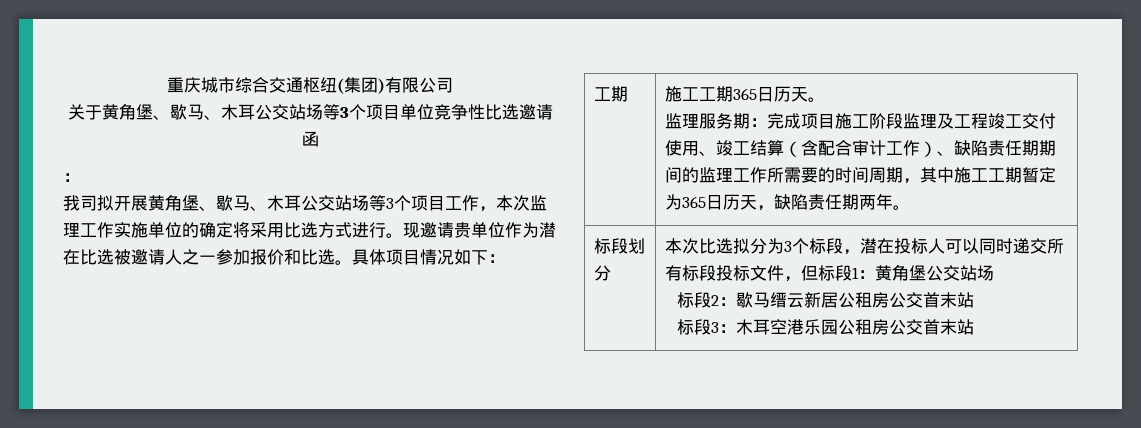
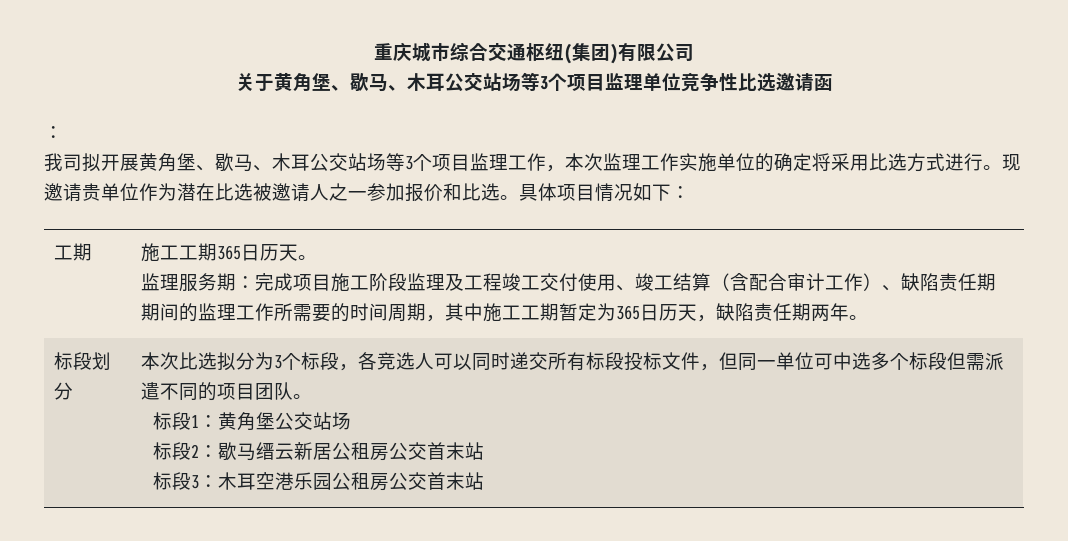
- 关于黄角堡、歇马、木耳公交站场等3个项目单位竞争性比选邀请函
+ 关于黄角堡、歇马、木耳公交站场等3个项目监理单位竞争性比选邀请函
- 我司拟开展黄角堡、歇马、木耳公交站场等3个项目工作，本次监理工作实施单位的确定将采用比选方式进行。
+ 我司拟开展黄角堡、歇马、木耳公交站场等3个项目监理工作，本次监理工作实施单位的确定将采用比选方式进行。
- 本次比选拟分为3个标段，潜在投标人可以同时递交所有标段投标文件，但标段1：黄角堡公交站场
+ 本次比选拟分为3个标段，各竞选人可以同时递交所有标段投标文件，但同一单位可中选多个标段但需派遣不同的项目团队。
+ 标段1：黄角堡公交站场

